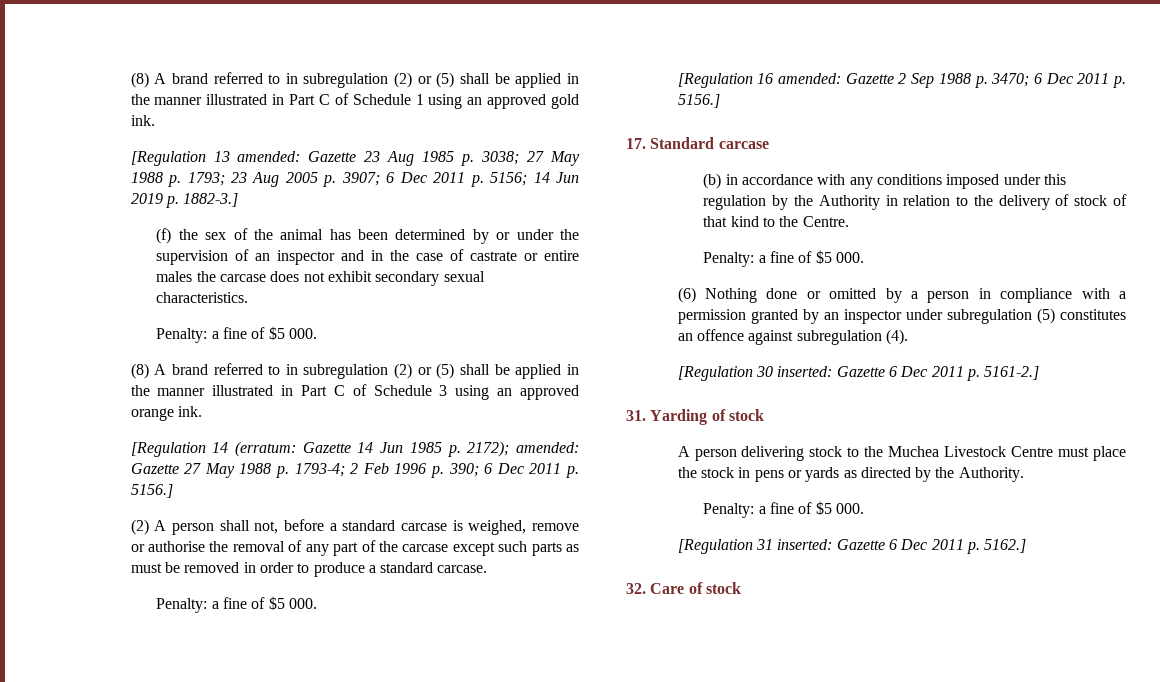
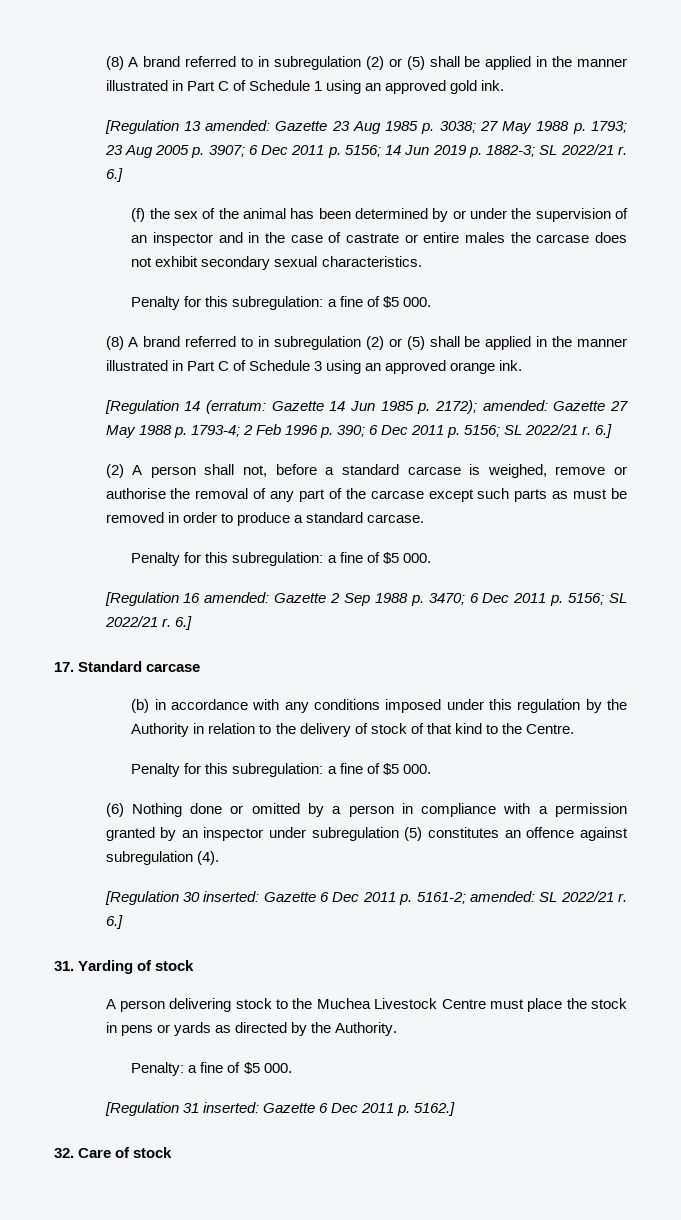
- [Regulation 13 amended: Gazette 23 Aug 1985 p. 3038; 27 May 1988 p. 1793; 23 Aug 2005 p. 3907; 6 Dec 2011 p. 5156; 14 Jun 2019 p. 1882-3.]
+ [Regulation 13 amended: Gazette 23 Aug 1985 p. 3038; 27 May 1988 p. 1793; 23 Aug 2005 p. 3907; 6 Dec 2011 p. 5156; 14 Jun 2019 p. 1882-3; SL 2022/21 r. 6.]
  (f) the sex of the animal has been determined by or under the supervision of an inspector and in the case of castrate or entire males the carcase does not exhibit secondary sexual characteristics.
- Penalty: a fine of $5 000.
+ Penalty for this subregulation: a fine of $5 000.
- [Regulation 14 (erratum: Gazette 14 Jun 1985 p. 2172); amended: Gazette 27 May 1988 p. 1793-4; 2 Feb 1996 p. 390; 6 Dec 2011 p. 5156.]
+ [Regulation 14 (erratum: Gazette 14 Jun 1985 p. 2172); amended: Gazette 27 May 1988 p. 1793-4; 2 Feb 1996 p. 390; 6 Dec 2011 p. 5156; SL 2022/21 r. 6.]
  (2) A person shall not, before a standard carcase is weighed, remove or authorise the removal of any part of the carcase except such parts as must be removed in order to produce a standard carcase.
- Penalty: a fine of $5 000.
+ Penalty for this subregulation: a fine of $5 000.
- [Regulation 16 amended: Gazette 2 Sep 1988 p. 3470; 6 Dec 2011 p. 5156.]
+ [Regulation 16 amended: Gazette 2 Sep 1988 p. 3470; 6 Dec 2011 p. 5156; SL 2022/21 r. 6.]
  (b) in accordance with any conditions imposed under this regulation by the Authority in relation to the delivery of stock of that kind to the Centre.
- Penalty: a fine of $5 000.
+ Penalty for this subregulation: a fine of $5 000.
- [Regulation 30 inserted: Gazette 6 Dec 2011 p. 5161-2.]
+ [Regulation 30 inserted: Gazette 6 Dec 2011 p. 5161-2; amended: SL 2022/21 r. 6.]

